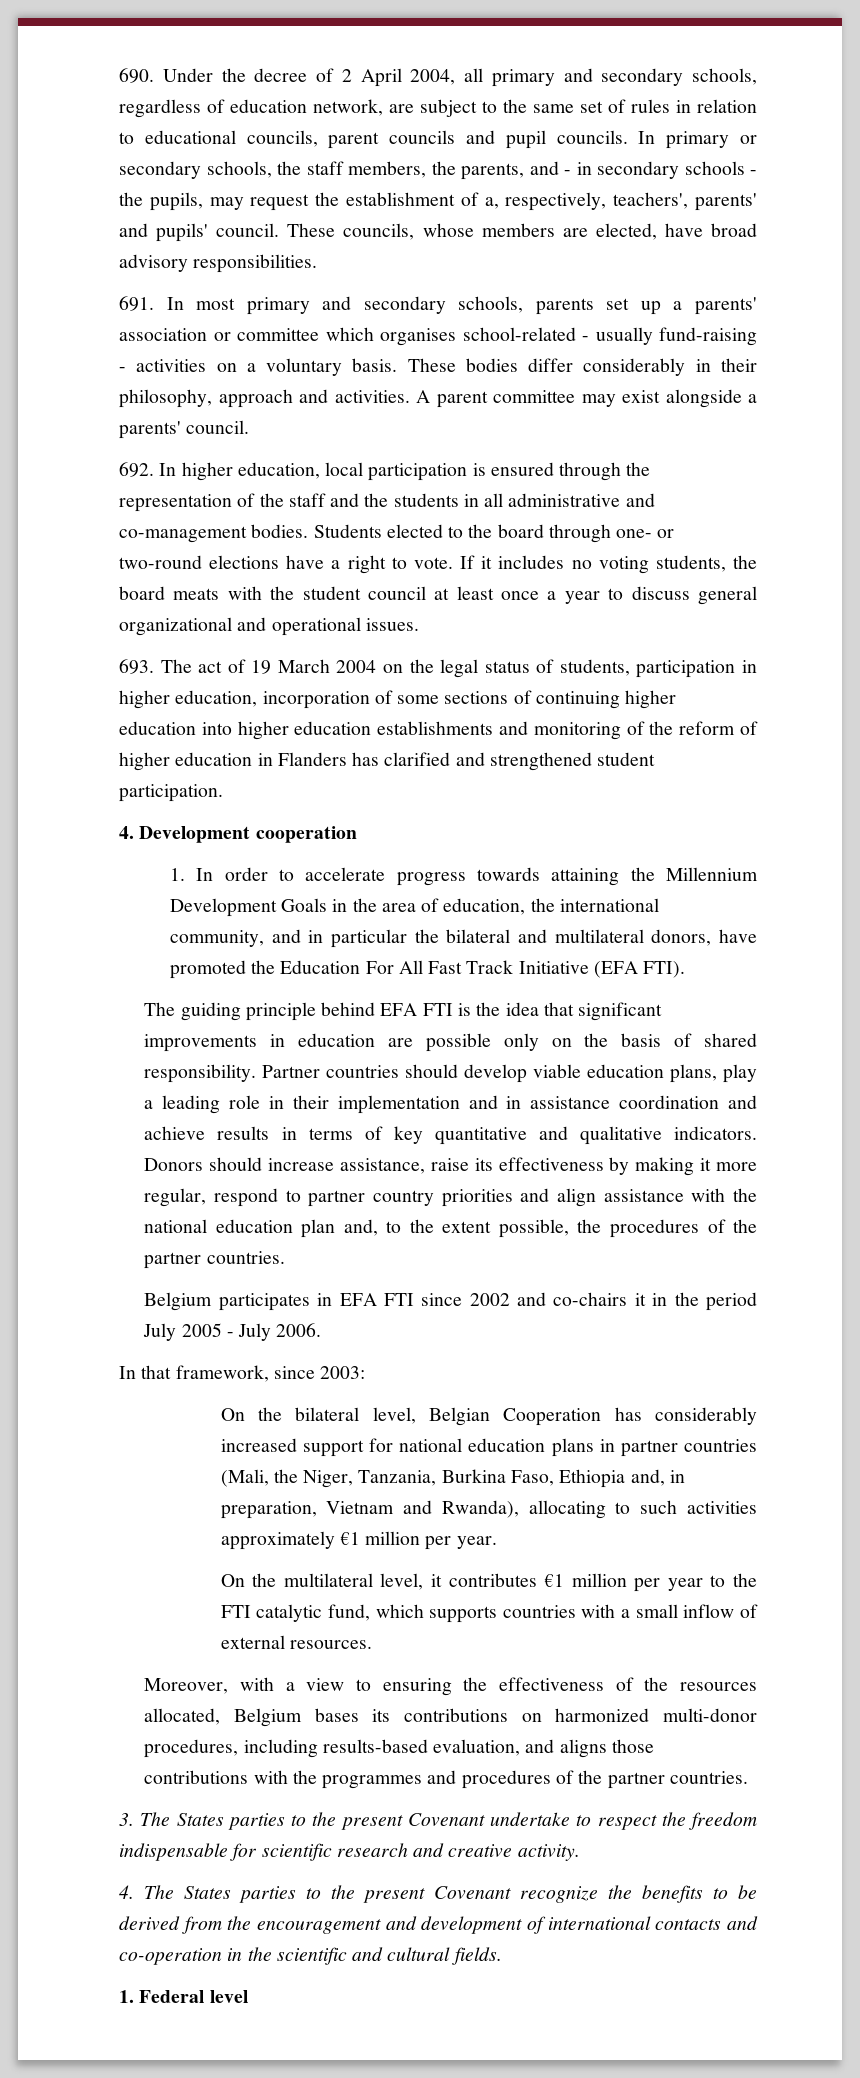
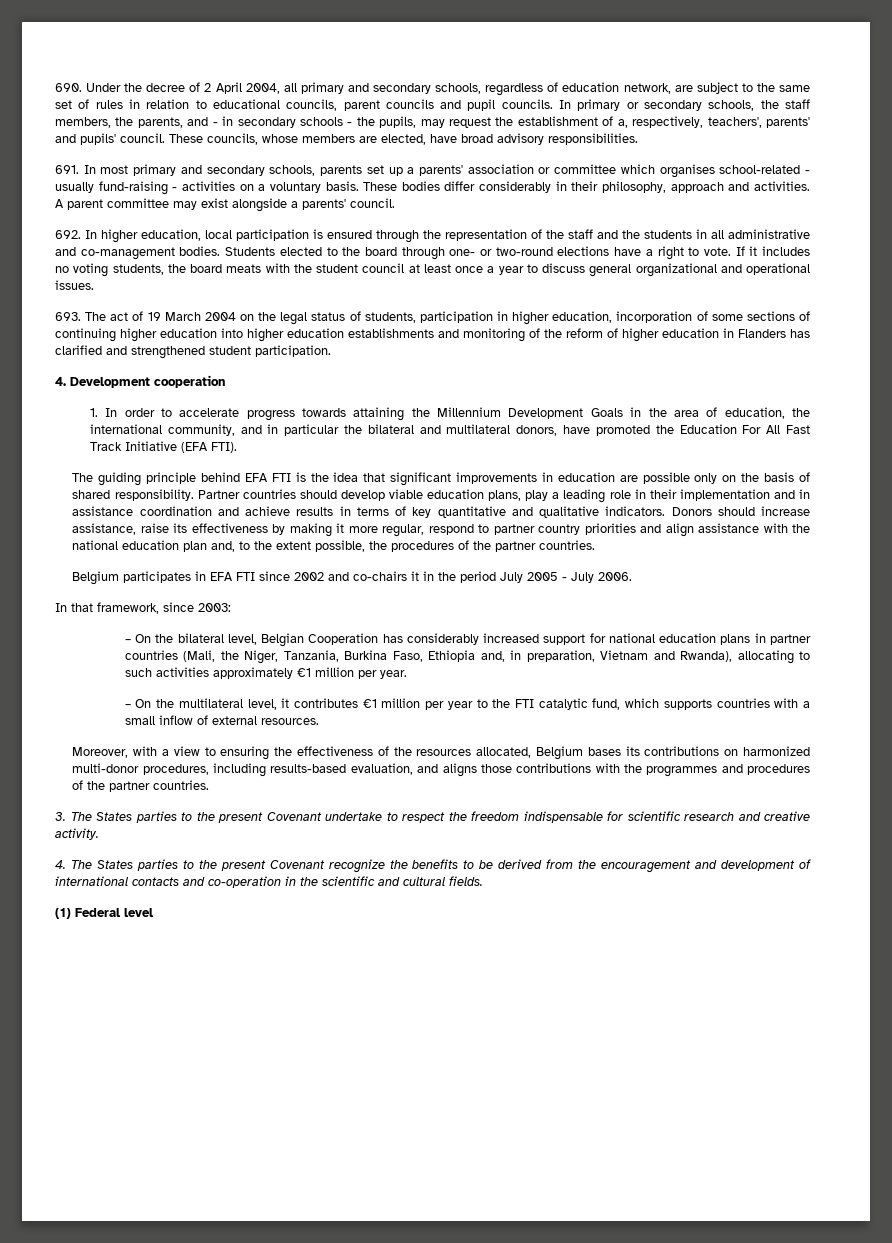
- On the bilateral level, Belgian Cooperation has considerably increased support for national education plans in partner countries (Mali, the Niger, Tanzania, Burkina Faso, Ethiopia and, in preparation, Vietnam and Rwanda), allocating to such activities approximately €1 million per year.
+ – On the bilateral level, Belgian Cooperation has considerably increased support for national education plans in partner countries (Mali, the Niger, Tanzania, Burkina Faso, Ethiopia and, in preparation, Vietnam and Rwanda), allocating to such activities approximately €1 million per year.
- On the multilateral level, it contributes €1 million per year to the FTI catalytic fund, which supports countries with a small inflow of external resources.
+ – On the multilateral level, it contributes €1 million per year to the FTI catalytic fund, which supports countries with a small inflow of external resources.
- 1. Federal level
+ (1) Federal level

